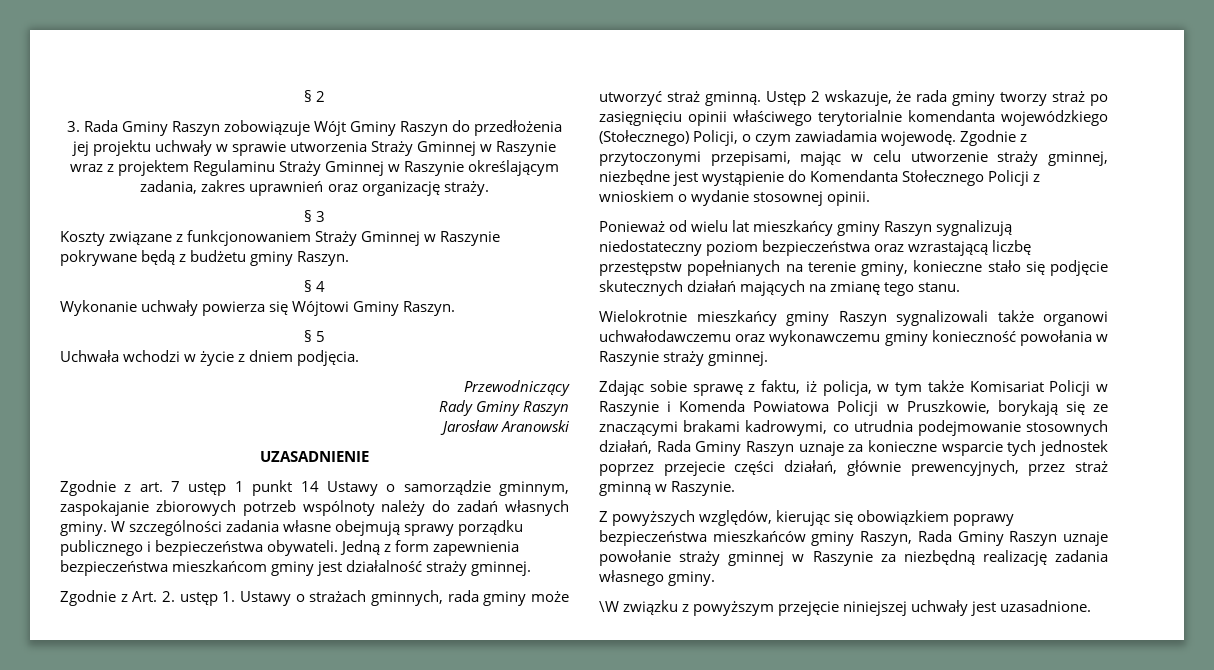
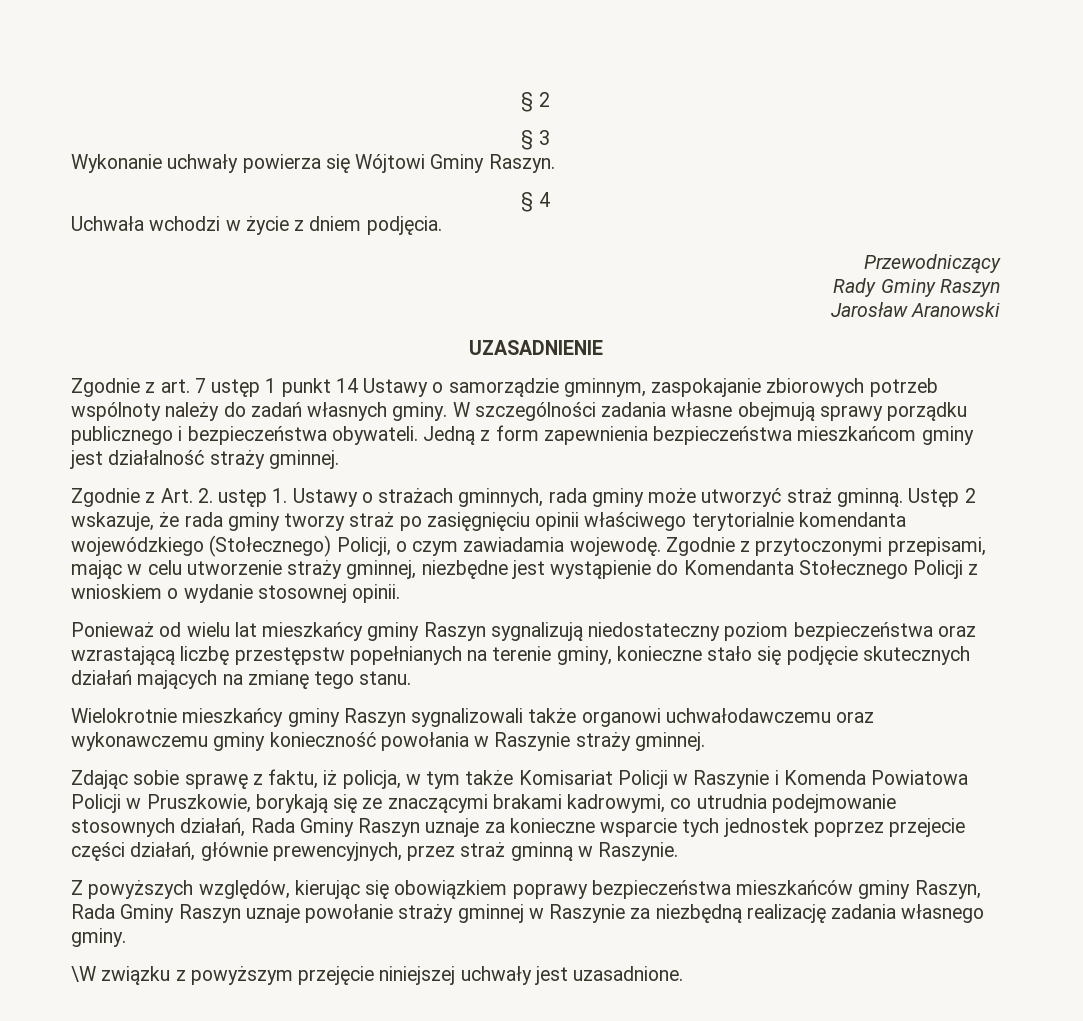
- 3. Rada Gminy Raszyn zobowiązuje Wójt Gminy Raszyn do przedłożenia jej projektu uchwały w sprawie utworzenia Straży Gminnej w Raszynie wraz z projektem Regulaminu Straży Gminnej w Raszynie określającym zadania, zakres uprawnień oraz organizację straży.
  § 3
- Koszty związane z funkcjonowaniem Straży Gminnej w Raszynie pokrywane będą z budżetu gminy Raszyn.
- § 4
- § 5
+ § 4

